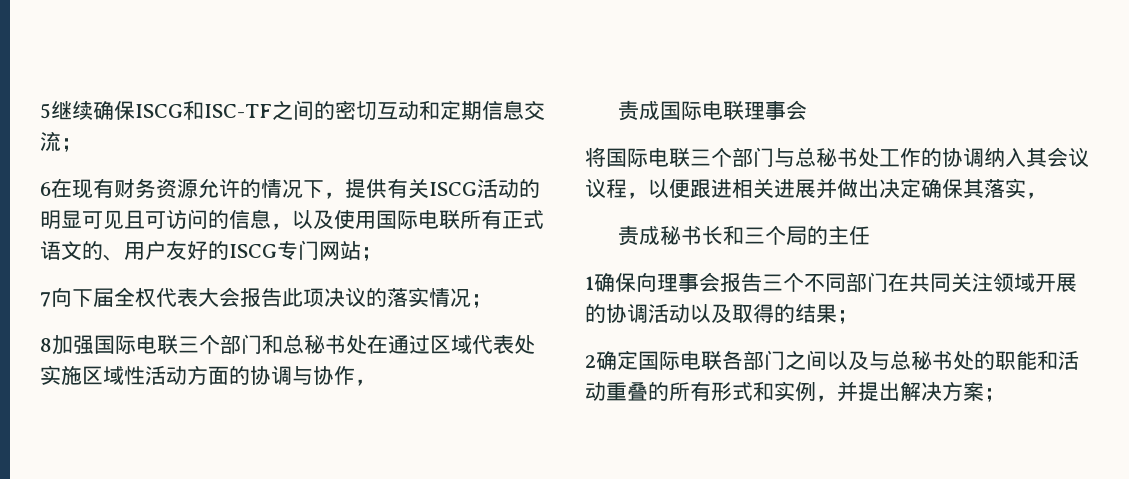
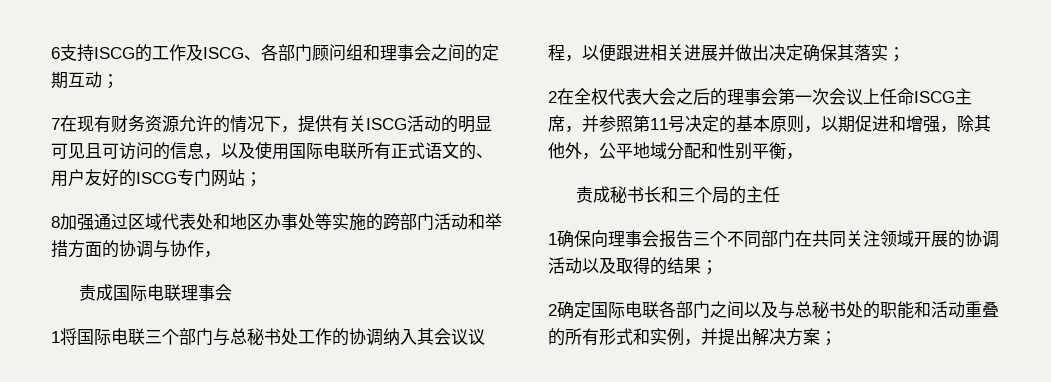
- 5继续确保ISCG和ISC-TF之间的密切互动和定期信息交流；
- 6在现有财务资源允许的情况下，提供有关ISCG活动的明显可见且可访问的信息，以及使用国际电联所有正式语文的、用户友好的ISCG专门网站；
+ 6支持ISCG的工作及ISCG、各部门顾问组和理事会之间的定期互动；
+ 7在现有财务资源允许的情况下，提供有关ISCG活动的明显可见且可访问的信息，以及使用国际电联所有正式语文的、用户友好的ISCG专门网站；
- 7向下届全权代表大会报告此项决议的落实情况；
- 8加强国际电联三个部门和总秘书处在通过区域代表处实施区域性活动方面的协调与协作，
+ 8加强通过区域代表处和地区办事处等实施的跨部门活动和举措方面的协调与协作，
- 将国际电联三个部门与总秘书处工作的协调纳入其会议议程，以便跟进相关进展并做出决定确保其落实，
+ 1将国际电联三个部门与总秘书处工作的协调纳入其会议议程，以便跟进相关进展并做出决定确保其落实；
+ 2在全权代表大会之后的理事会第一次会议上任命ISCG主席，并参照第11号决定的基本原则，以期促进和增强，除其他外，公平地域分配和性别平衡，

